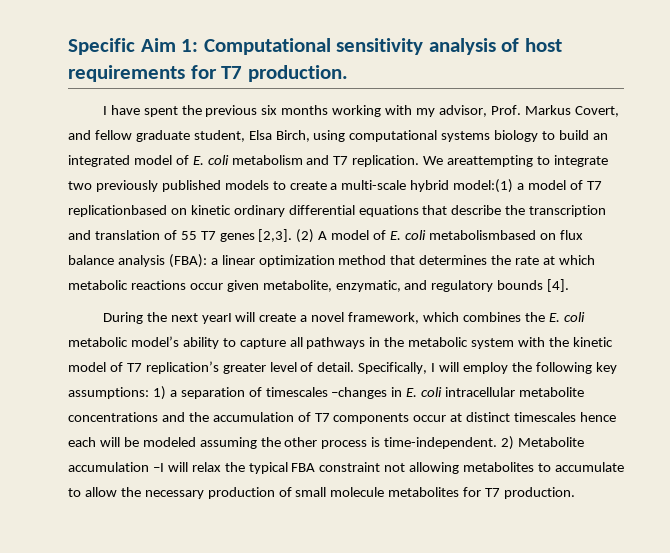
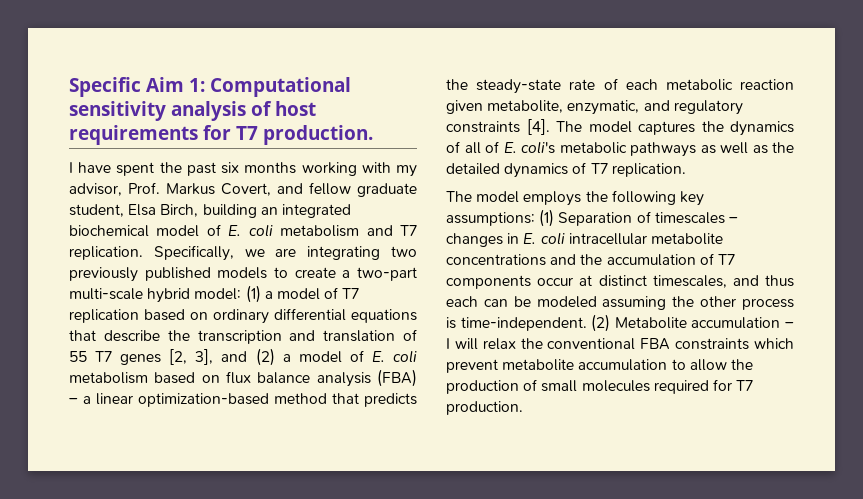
- I have spent the previous six months working with my advisor, Prof. Markus Covert, and fellow graduate student, Elsa Birch, using computational systems biology to build an integrated model of E. coli metabolism and T7 replication.
+ I have spent the past six months working with my advisor, Prof. Markus Covert, and fellow graduate student, Elsa Birch, building an integrated biochemical model of E. coli metabolism and T7 replication.
- We areattempting to integrate two previously published models to create a multi-scale hybrid model:(1) a model of T7 replicationbased on kinetic ordinary differential equations that describe the transcription and translation of 55 T7 genes [2,3]. (2) A model of E. coli metabolismbased on flux balance analysis (FBA): a linear optimization method that determines the rate at which metabolic reactions occur given metabolite, enzymatic, and regulatory bounds [4].
- During the next yearI will create a novel framework, which combines the E. coli metabolic model’s ability to capture all pathways in the metabolic system with the kinetic model of T7 replication’s greater level of detail. Specifically, I will employ the following key assumptions: 1) a separation of timescales –changes in E. coli intracellular metabolite concentrations and the accumulation of T7 components occur at distinct timescales hence each will be modeled assuming the other process is time-independent.
+ Specifically, we are integrating two previously published models to create a two-part multi-scale hybrid model: (1) a model of T7 replication based on ordinary differential equations that describe the transcription and translation of 55 T7 genes [2, 3], and (2) a model of E. coli metabolism based on flux balance analysis (FBA) – a linear optimization-based method that predicts the steady-state rate of each metabolic reaction given metabolite, enzymatic, and regulatory constraints [4]. The model captures the dynamics of all of E. coli's metabolic pathways as well as the detailed dynamics of T7 replication.
+ The model employs the following key assumptions: (1) Separation of timescales – changes in E. coli intracellular metabolite concentrations and the accumulation of T7 components occur at distinct timescales, and thus each can be modeled assuming the other process is time-independent.
- 2) Metabolite accumulation –I will relax the typical FBA constraint not allowing metabolites to accumulate to allow the necessary production of small molecule metabolites for T7 production.
+ (2) Metabolite accumulation – I will relax the conventional FBA constraints which prevent metabolite accumulation to allow the production of small molecules required for T7 production.

